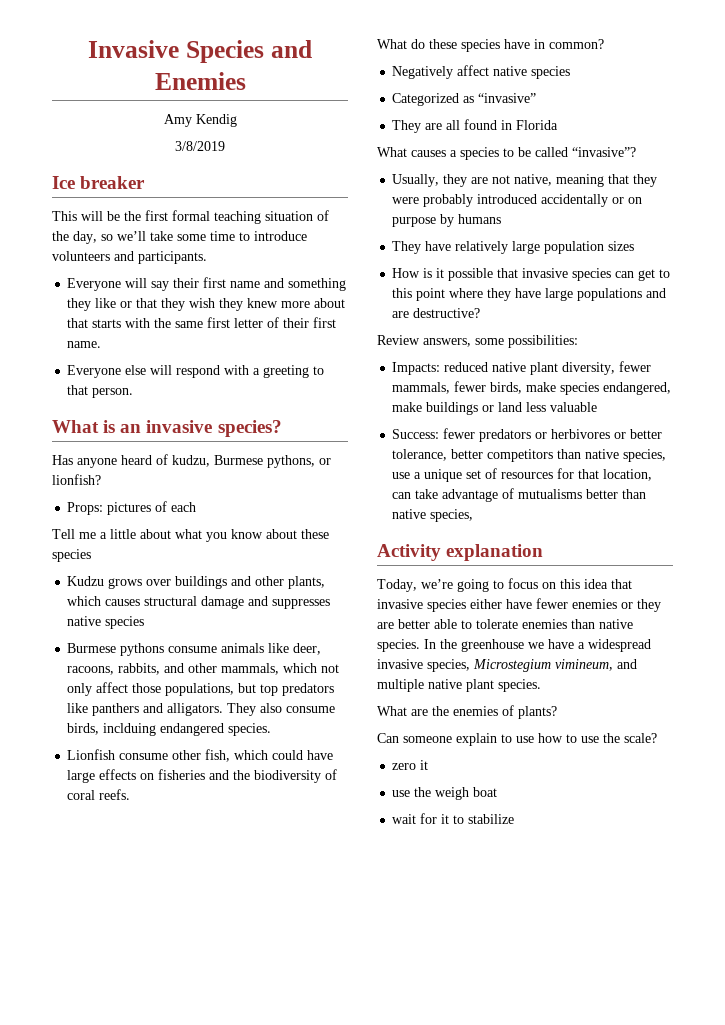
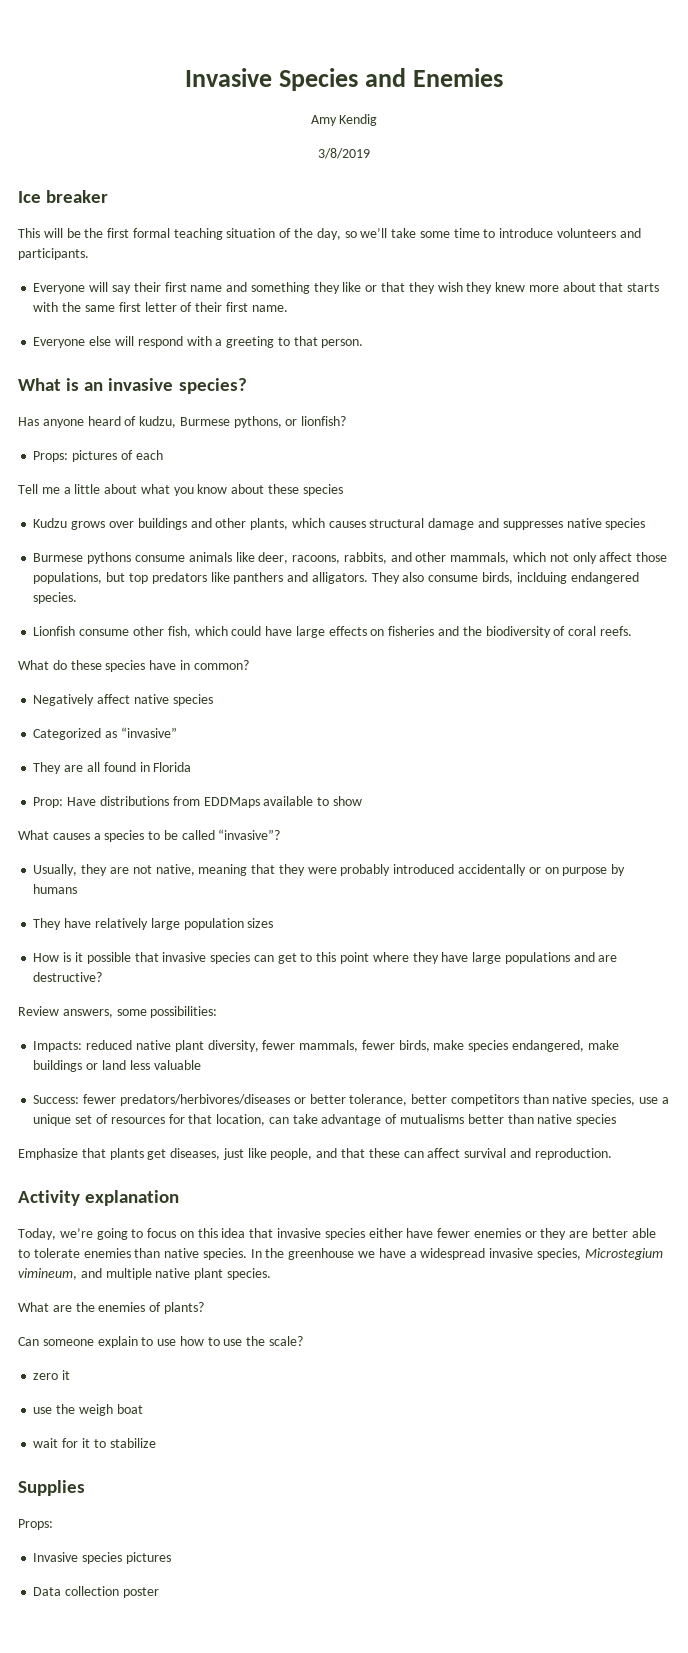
+ Prop: Have distributions from EDDMaps available to show
- Success: fewer predators or herbivores or better tolerance, better competitors than native species, use a unique set of resources for that location, can take advantage of mutualisms better than native species,
+ Success: fewer predators/herbivores/diseases or better tolerance, better competitors than native species, use a unique set of resources for that location, can take advantage of mutualisms better than native species
+ Emphasize that plants get diseases, just like people, and that these can affect survival and reproduction.
+ Supplies
+ Props:
+ Invasive species pictures
+ Data collection poster

